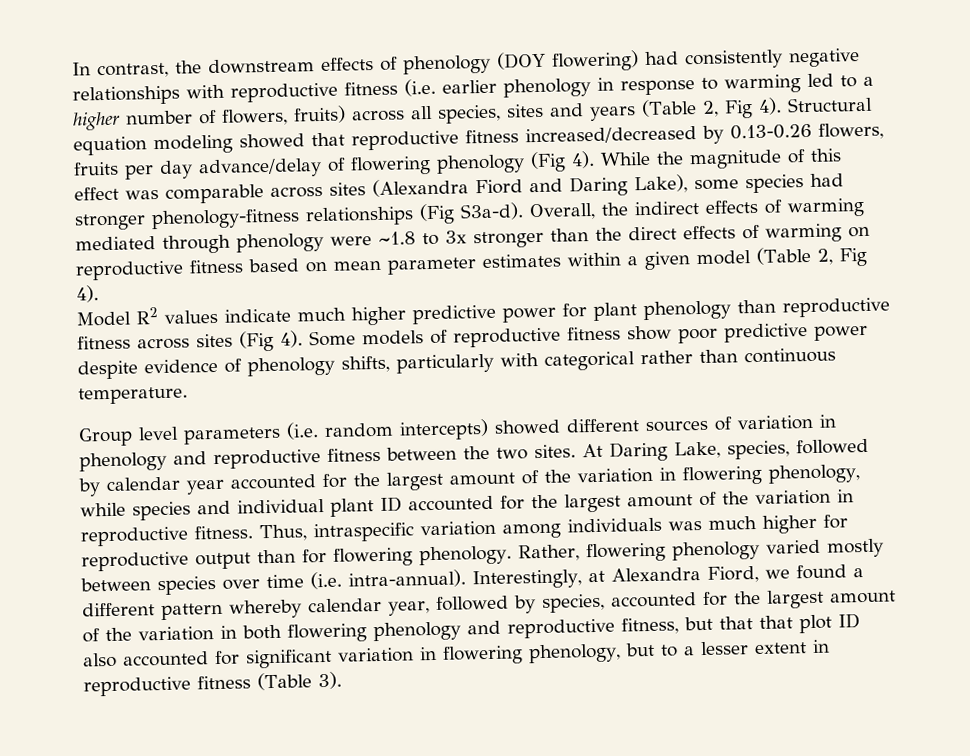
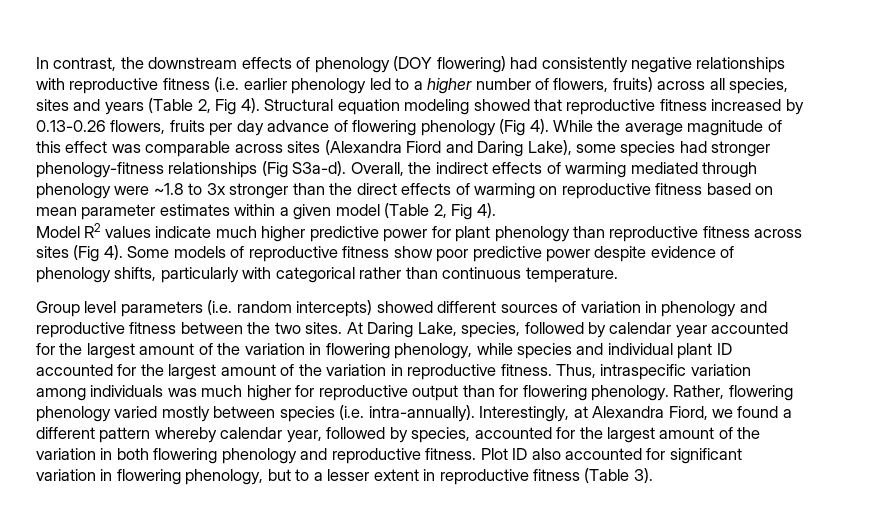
- In contrast, the downstream effects of phenology (DOY flowering) had consistently negative relationships with reproductive fitness (i.e. earlier phenology in response to warming led to a higher number of flowers, fruits) across all species, sites and years (Table 2, Fig 4).
+ In contrast, the downstream effects of phenology (DOY flowering) had consistently negative relationships with reproductive fitness (i.e. earlier phenology led to a higher number of flowers, fruits) across all species, sites and years (Table 2, Fig 4).
- Structural equation modeling showed that reproductive fitness increased/decreased by 0.13-0.26 flowers, fruits per day advance/delay of flowering phenology (Fig 4).
+ Structural equation modeling showed that reproductive fitness increased by 0.13-0.26 flowers, fruits per day advance of flowering phenology (Fig 4).
- While the magnitude of this effect was comparable across sites (Alexandra Fiord and Daring Lake), some species had stronger phenology-fitness relationships (Fig S3a-d).
+ While the average magnitude of this effect was comparable across sites (Alexandra Fiord and Daring Lake), some species had stronger phenology-fitness relationships (Fig S3a-d).
- Rather, flowering phenology varied mostly between species over time (i.e. intra-annual).
+ Rather, flowering phenology varied mostly between species (i.e. intra-annually).
- Interestingly, at Alexandra Fiord, we found a different pattern whereby calendar year, followed by species, accounted for the largest amount of the variation in both flowering phenology and reproductive fitness, but that that plot ID also accounted for significant variation in flowering phenology, but to a lesser extent in reproductive fitness (Table 3).
+ Interestingly, at Alexandra Fiord, we found a different pattern whereby calendar year, followed by species, accounted for the largest amount of the variation in both flowering phenology and reproductive fitness. Plot ID also accounted for significant variation in flowering phenology, but to a lesser extent in reproductive fitness (Table 3).

